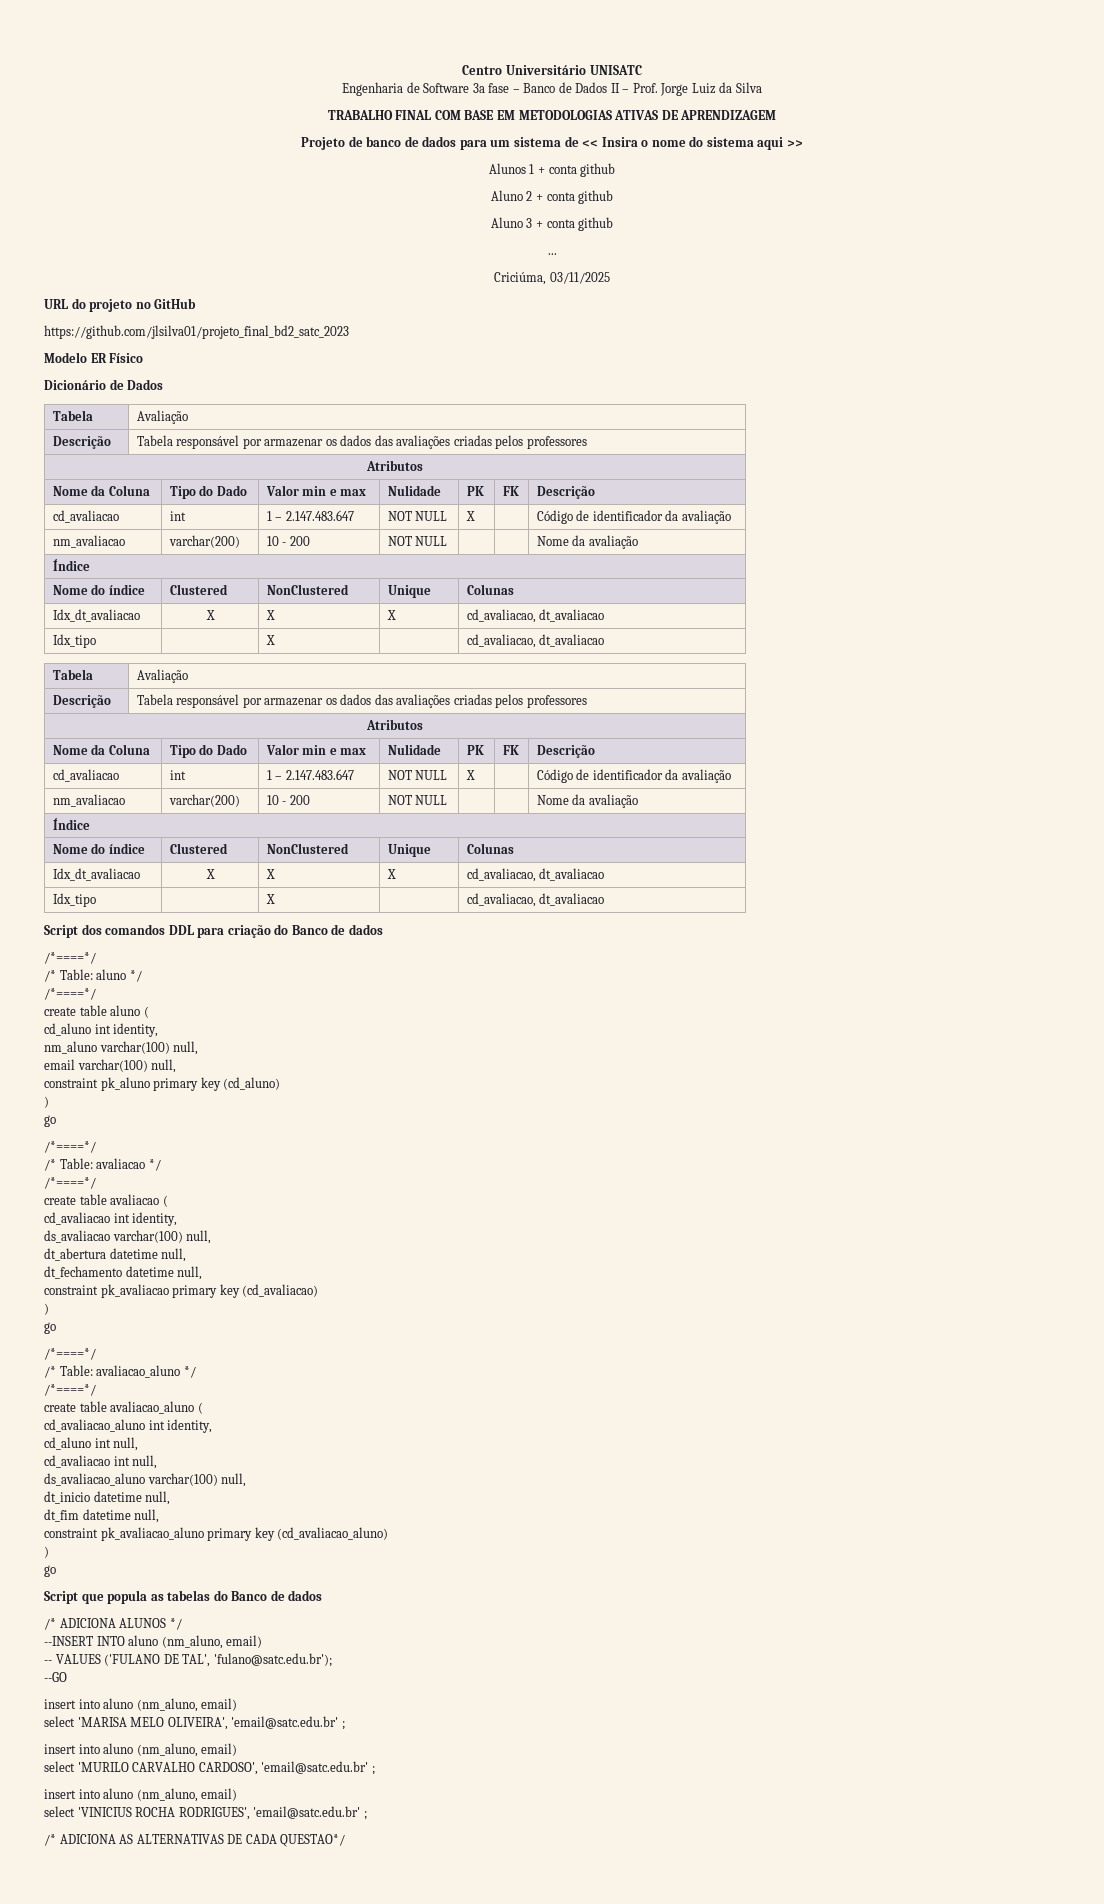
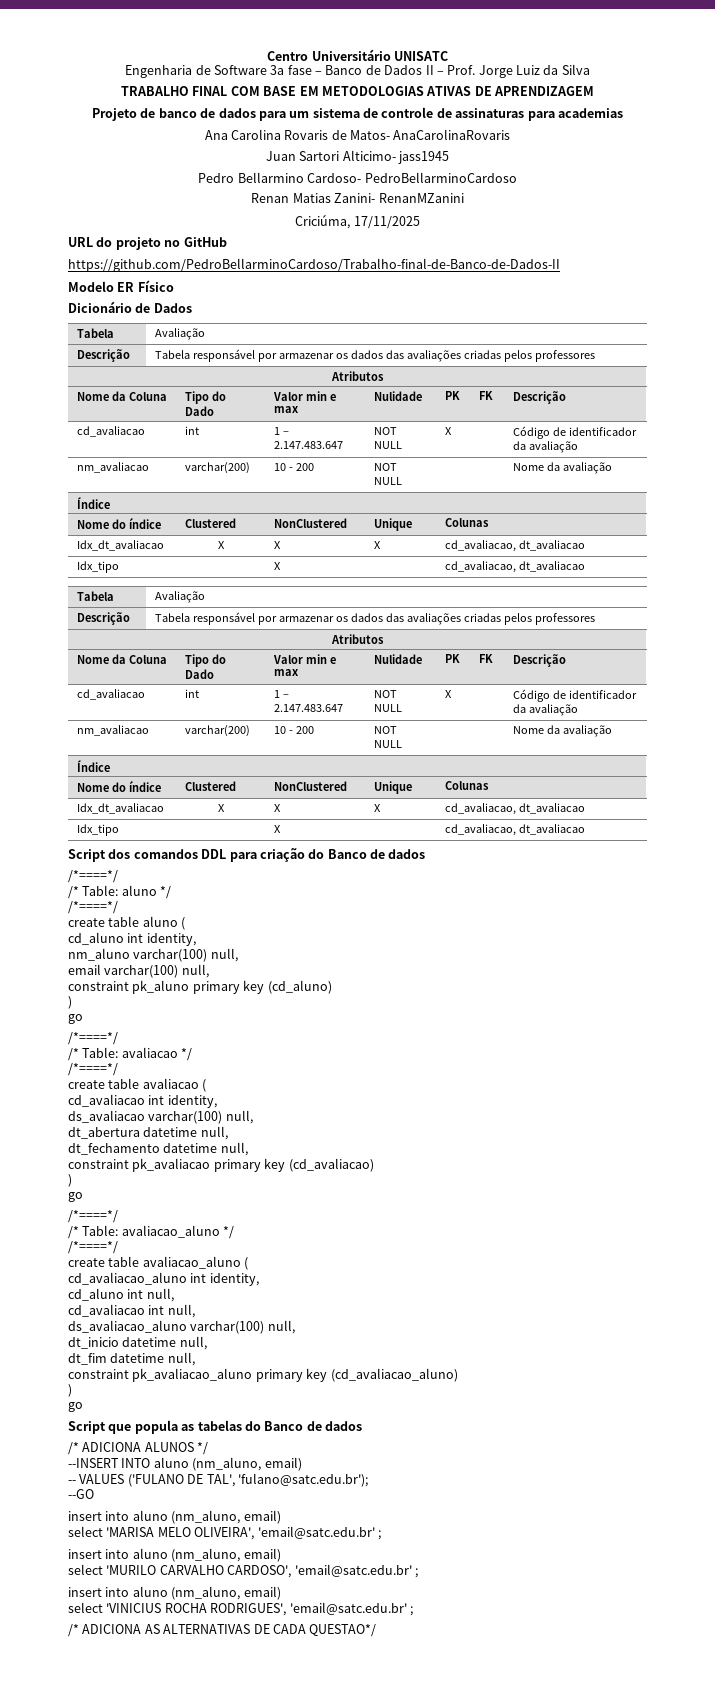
- Projeto de banco de dados para um sistema de << Insira o nome do sistema aqui >>
- Alunos 1 + conta github
- Aluno 2 + conta github
- Aluno 3 + conta github
- ...
+ Projeto de banco de dados para um sistema de controle de assinaturas para academias
+ Ana Carolina Rovaris de Matos- AnaCarolinaRovaris
+ Juan Sartori Alticimo- jass1945
+ Pedro Bellarmino Cardoso- PedroBellarminoCardoso
+ Renan Matias Zanini- RenanMZanini
- Criciúma, 03/11/2025
+ Criciúma, 17/11/2025
- https://github.com/jlsilva01/projeto_final_bd2_satc_2023
+ https://github.com/PedroBellarminoCardoso/Trabalho-final-de-Banco-de-Dados-II

